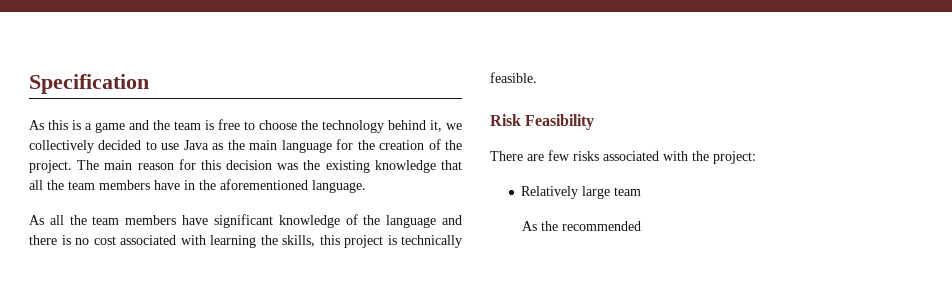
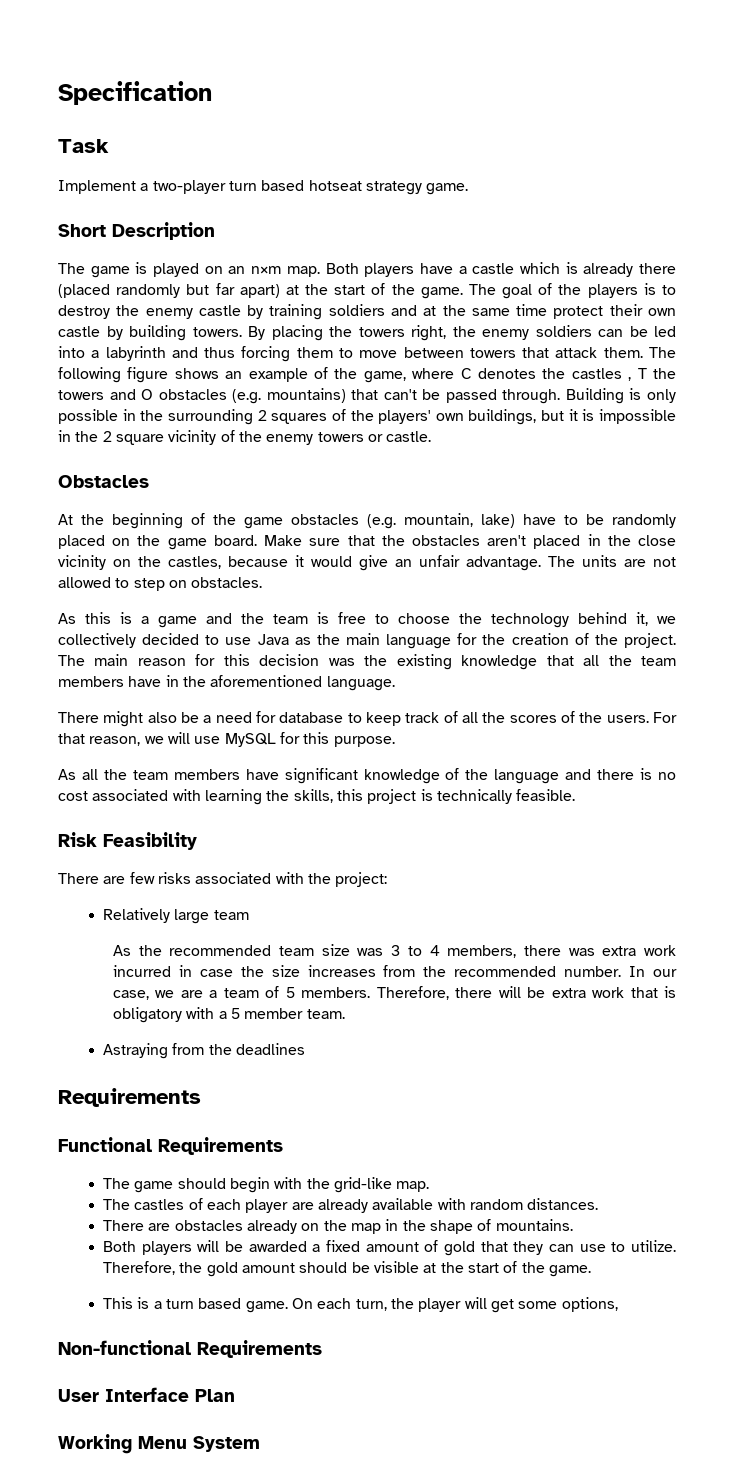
+ Task
+ Implement a two-player turn based hotseat strategy game.
+ Short Description
+ The game is played on an n×m map. Both players have a castle which is already there (placed randomly but far apart) at the start of the game. The goal of the players is to destroy the enemy castle by training soldiers and at the same time protect their own castle by building towers. By placing the towers right, the enemy soldiers can be led into a labyrinth and thus forcing them to move between towers that attack them. The following figure shows an example of the game, where C denotes the castles , T the towers and O obstacles (e.g. mountains) that can't be passed through. Building is only possible in the surrounding 2 squares of the players' own buildings, but it is impossible in the 2 square vicinity of the enemy towers or castle.
+ Obstacles
+ At the beginning of the game obstacles (e.g. mountain, lake) have to be randomly placed on the game board. Make sure that the obstacles aren't placed in the close vicinity on the castles, because it would give an unfair advantage. The units are not allowed to step on obstacles.
+ There might also be a need for database to keep track of all the scores of the users. For that reason, we will use MySQL for this purpose.
- As the recommended
+ As the recommended team size was 3 to 4 members, there was extra work incurred in case the size increases from the recommended number. In our case, we are a team of 5 members. Therefore, there will be extra work that is obligatory with a 5 member team.
+ Astraying from the deadlines
+ Requirements
+ Functional Requirements
+ The game should begin with the grid-like map.
+ The castles of each player are already available with random distances.
+ There are obstacles already on the map in the shape of mountains.
+ Both players will be awarded a fixed amount of gold that they can use to utilize. Therefore, the gold amount should be visible at the start of the game.
+ This is a turn based game. On each turn, the player will get some options,
+ Non-functional Requirements
+ User Interface Plan
+ Working Menu System

